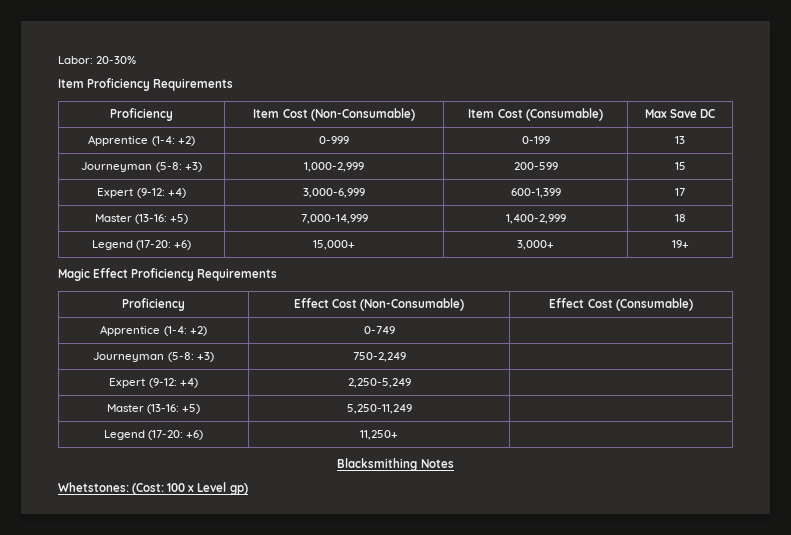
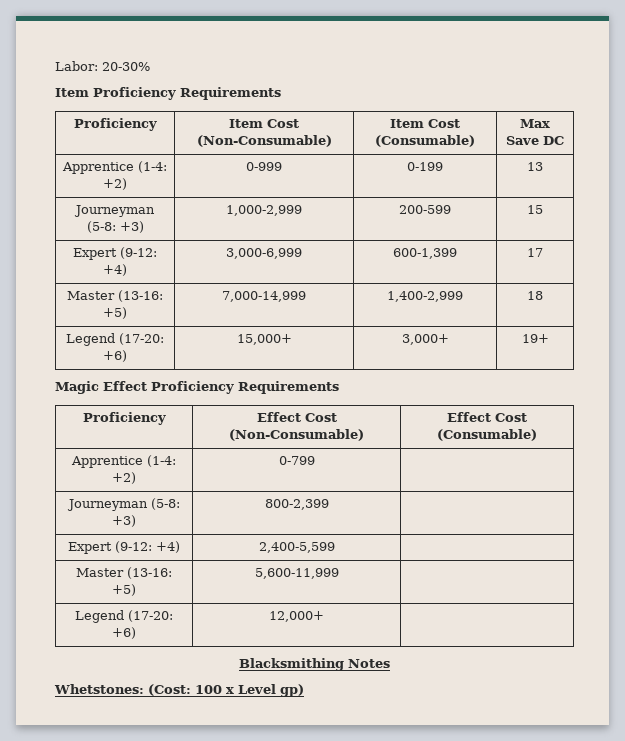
- Apprentice (1-4: +2) | 0-749 |
- Journeyman (5-8: +3) | 750-2,249 |
- Expert (9-12: +4) | 2,250-5,249 |
- Master (13-16: +5) | 5,250-11,249 |
- Legend (17-20: +6) | 11,250+ |
+ Apprentice (1-4: +2) | 0-799 |
+ Journeyman (5-8: +3) | 800-2,399 |
+ Expert (9-12: +4) | 2,400-5,599 |
+ Master (13-16: +5) | 5,600-11,999 |
+ Legend (17-20: +6) | 12,000+ |

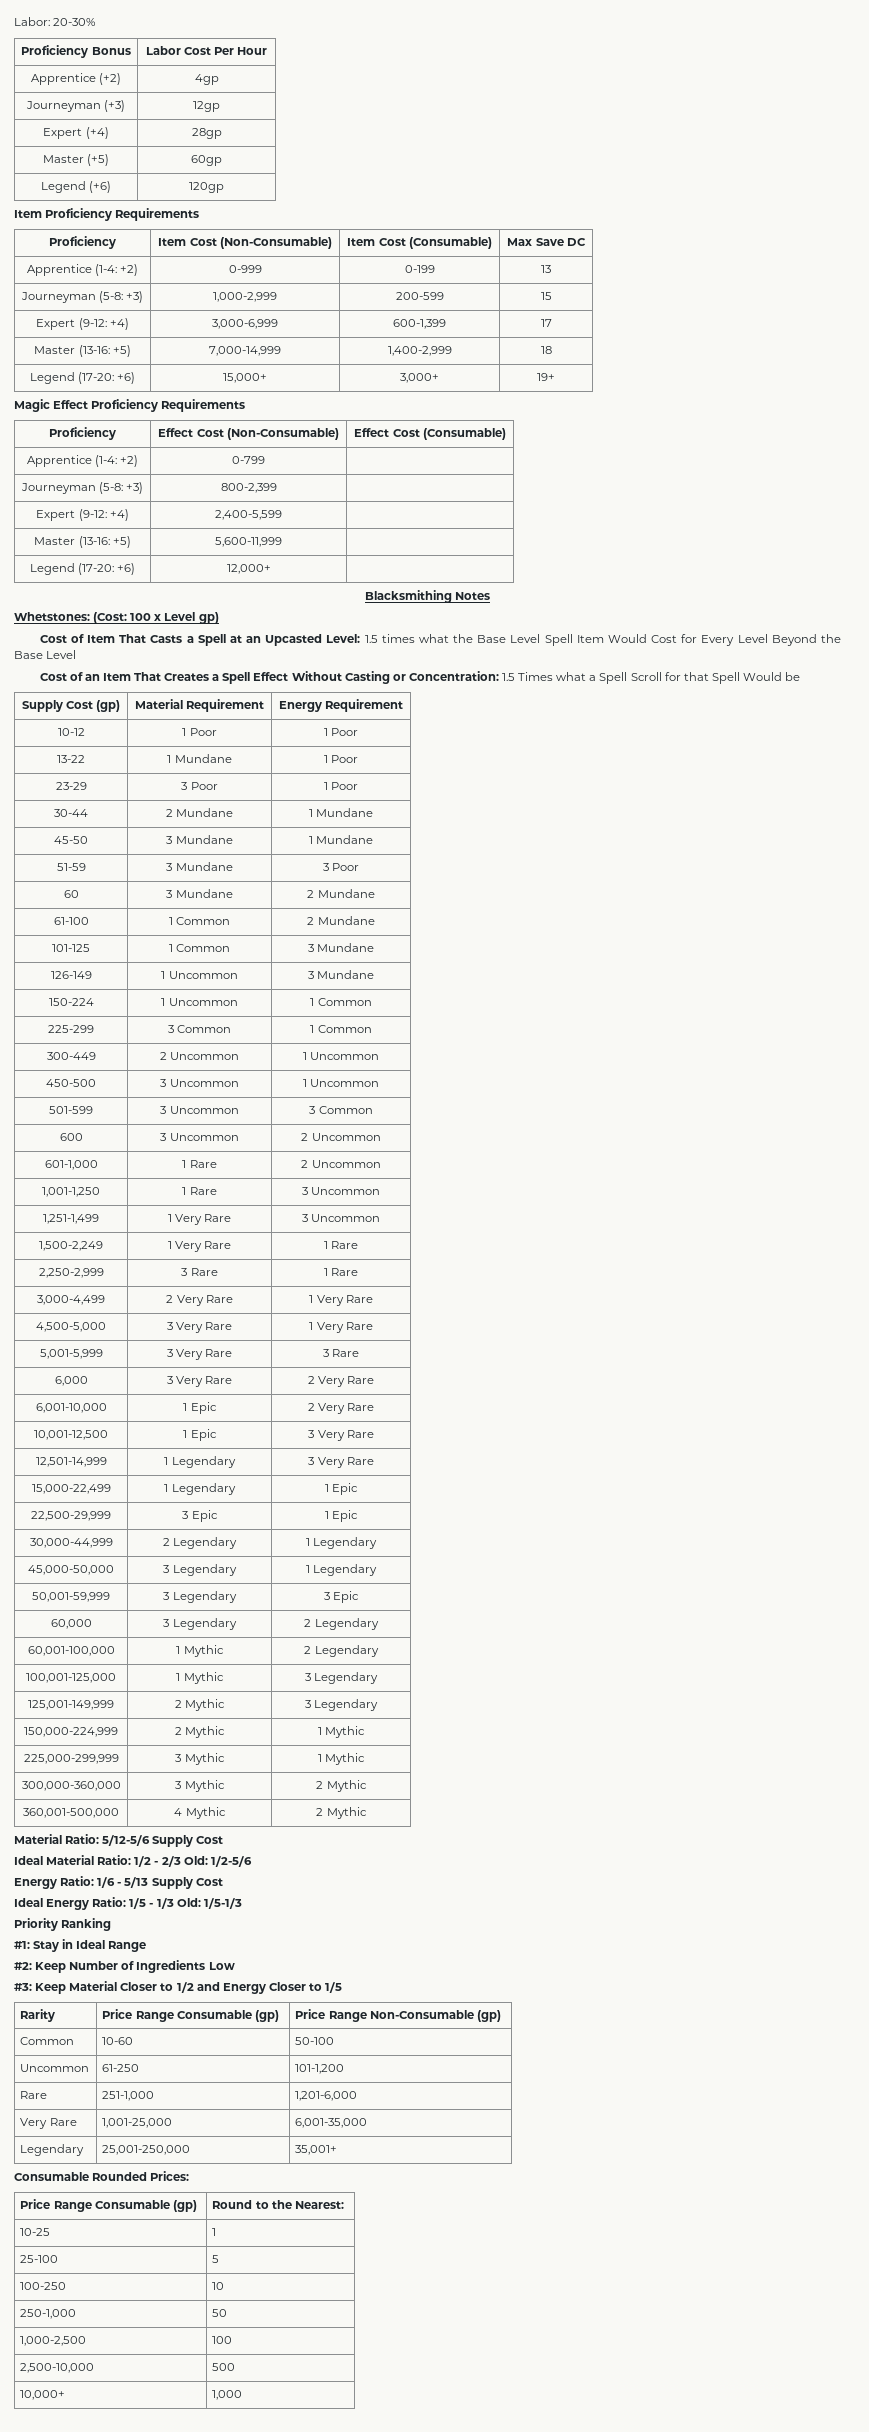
+ Proficiency Bonus | Labor Cost Per Hour
+ Apprentice (+2) | 4gp
+ Journeyman (+3) | 12gp
+ Expert (+4) | 28gp
+ Master (+5) | 60gp
+ Legend (+6) | 120gp
+ Cost of Item That Casts a Spell at an Upcasted Level: 1.5 times what the Base Level Spell Item Would Cost for Every Level Beyond the Base Level
+ Cost of an Item That Creates a Spell Effect Without Casting or Concentration: 1.5 Times what a Spell Scroll for that Spell Would be
+ Supply Cost (gp) | Material Requirement | Energy Requirement
+ 10-12 | 1 Poor | 1 Poor
+ 13-22 | 1 Mundane | 1 Poor
+ 23-29 | 3 Poor | 1 Poor
+ 30-44 | 2 Mundane | 1 Mundane
+ 45-50 | 3 Mundane | 1 Mundane
+ 51-59 | 3 Mundane | 3 Poor
+ 60 | 3 Mundane | 2 Mundane
+ 61-100 | 1 Common | 2 Mundane
+ 101-125 | 1 Common | 3 Mundane
+ 126-149 | 1 Uncommon | 3 Mundane
+ 150-224 | 1 Uncommon | 1 Common
+ 225-299 | 3 Common | 1 Common
+ 300-449 | 2 Uncommon | 1 Uncommon
+ 450-500 | 3 Uncommon | 1 Uncommon
+ 501-599 | 3 Uncommon | 3 Common
+ 600 | 3 Uncommon | 2 Uncommon
+ 601-1,000 | 1 Rare | 2 Uncommon
+ 1,001-1,250 | 1 Rare | 3 Uncommon
+ 1,251-1,499 | 1 Very Rare | 3 Uncommon
+ 1,500-2,249 | 1 Very Rare | 1 Rare
+ 2,250-2,999 | 3 Rare | 1 Rare
+ 3,000-4,499 | 2 Very Rare | 1 Very Rare
+ 4,500-5,000 | 3 Very Rare | 1 Very Rare
+ 5,001-5,999 | 3 Very Rare | 3 Rare
+ 6,000 | 3 Very Rare | 2 Very Rare
+ 6,001-10,000 | 1 Epic | 2 Very Rare
+ 10,001-12,500 | 1 Epic | 3 Very Rare
+ 12,501-14,999 | 1 Legendary | 3 Very Rare
+ 15,000-22,499 | 1 Legendary | 1 Epic
+ 22,500-29,999 | 3 Epic | 1 Epic
+ 30,000-44,999 | 2 Legendary | 1 Legendary
+ 45,000-50,000 | 3 Legendary | 1 Legendary
+ 50,001-59,999 | 3 Legendary | 3 Epic
+ 60,000 | 3 Legendary | 2 Legendary
+ 60,001-100,000 | 1 Mythic | 2 Legendary
+ 100,001-125,000 | 1 Mythic | 3 Legendary
+ 125,001-149,999 | 2 Mythic | 3 Legendary
+ 150,000-224,999 | 2 Mythic | 1 Mythic
+ 225,000-299,999 | 3 Mythic | 1 Mythic
+ 300,000-360,000 | 3 Mythic | 2 Mythic
+ 360,001-500,000 | 4 Mythic | 2 Mythic
+ Material Ratio: 5/12-5/6 Supply Cost
+ Ideal Material Ratio: 1/2 - 2/3 Old: 1/2-5/6
+ Energy Ratio: 1/6 - 5/13 Supply Cost
+ Ideal Energy Ratio: 1/5 - 1/3 Old: 1/5-1/3
+ Priority Ranking
+ #1: Stay in Ideal Range
+ #2: Keep Number of Ingredients Low
+ #3: Keep Material Closer to 1/2 and Energy Closer to 1/5
+ Rarity | Price Range Consumable (gp) | Price Range Non-Consumable (gp)
+ Common | 10-60 | 50-100
+ Uncommon | 61-250 | 101-1,200
+ Rare | 251-1,000 | 1,201-6,000
+ Very Rare | 1,001-25,000 | 6,001-35,000
+ Legendary | 25,001-250,000 | 35,001+
+ Consumable Rounded Prices:
+ Price Range Consumable (gp) | Round to the Nearest:
+ 10-25 | 1
+ 25-100 | 5
+ 100-250 | 10
+ 250-1,000 | 50
+ 1,000-2,500 | 100
+ 2,500-10,000 | 500
+ 10,000+ | 1,000

